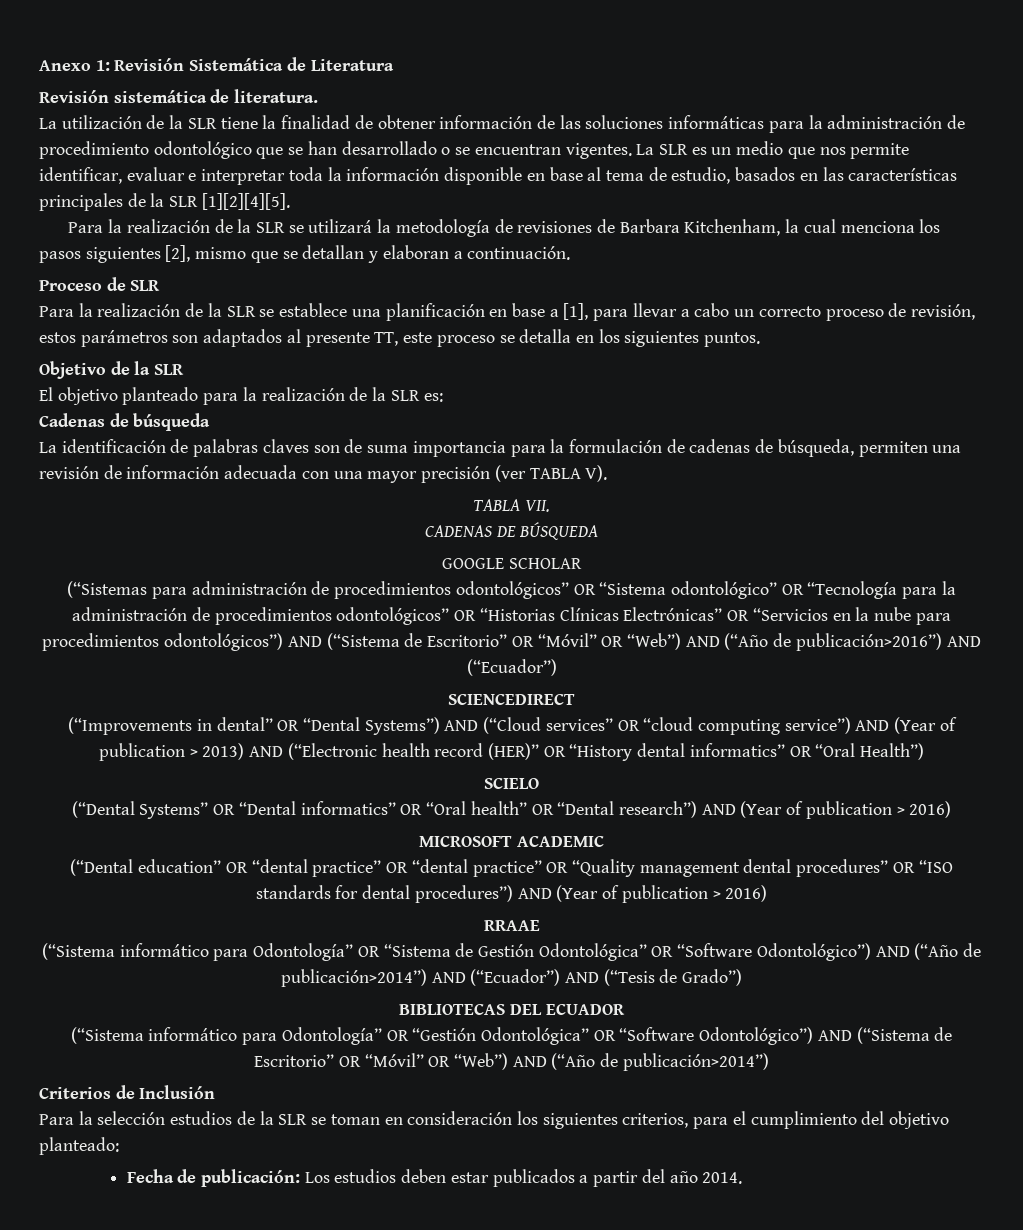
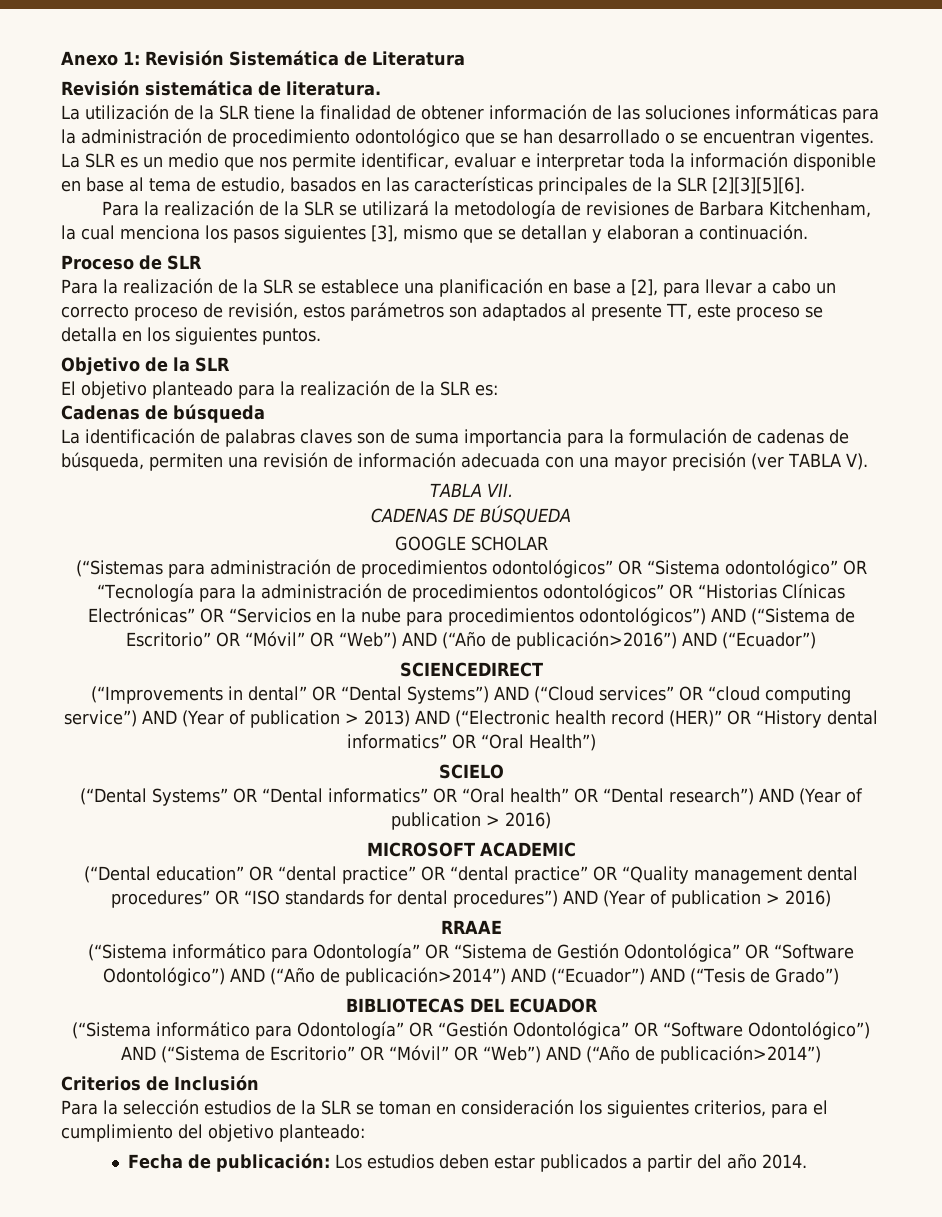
- La SLR es un medio que nos permite identificar, evaluar e interpretar toda la información disponible en base al tema de estudio, basados en las características principales de la SLR [1][2][4][5].
+ La SLR es un medio que nos permite identificar, evaluar e interpretar toda la información disponible en base al tema de estudio, basados en las características principales de la SLR [2][3][5][6].
- Para la realización de la SLR se utilizará la metodología de revisiones de Barbara Kitchenham, la cual menciona los pasos siguientes [2], mismo que se detallan y elaboran a continuación.
+ Para la realización de la SLR se utilizará la metodología de revisiones de Barbara Kitchenham, la cual menciona los pasos siguientes [3], mismo que se detallan y elaboran a continuación.
- Para la realización de la SLR se establece una planificación en base a [1], para llevar a cabo un correcto proceso de revisión, estos parámetros son adaptados al presente TT, este proceso se detalla en los siguientes puntos.
+ Para la realización de la SLR se establece una planificación en base a [2], para llevar a cabo un correcto proceso de revisión, estos parámetros son adaptados al presente TT, este proceso se detalla en los siguientes puntos.

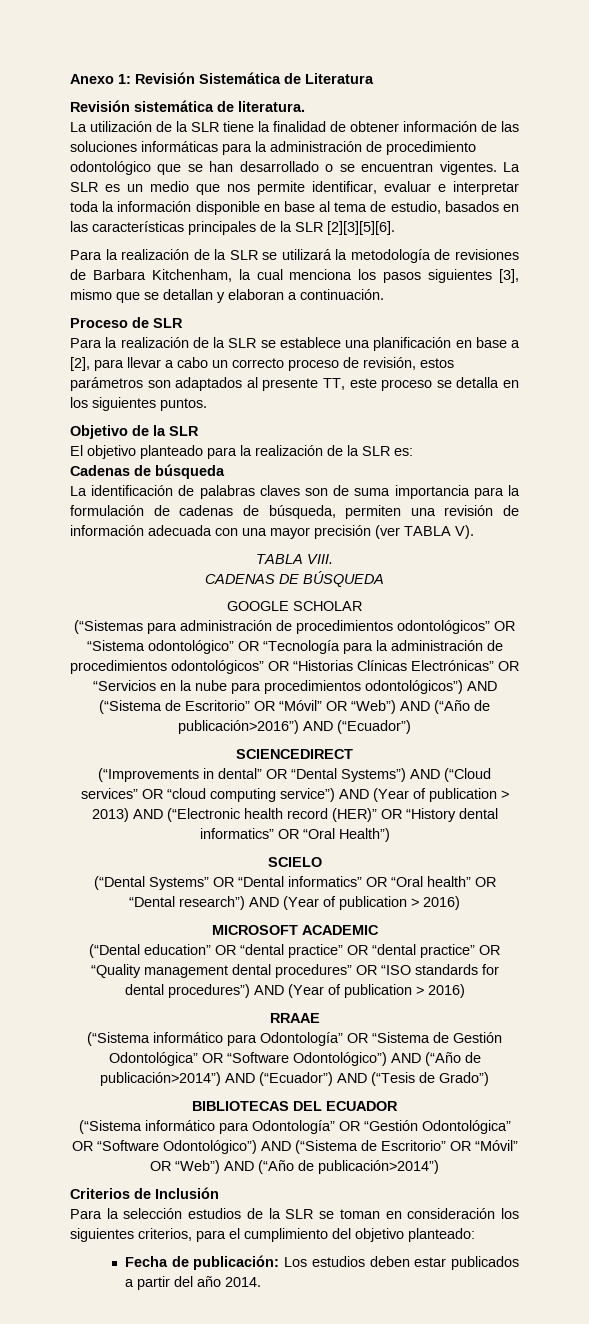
- TABLA VII.
+ TABLA VIII.

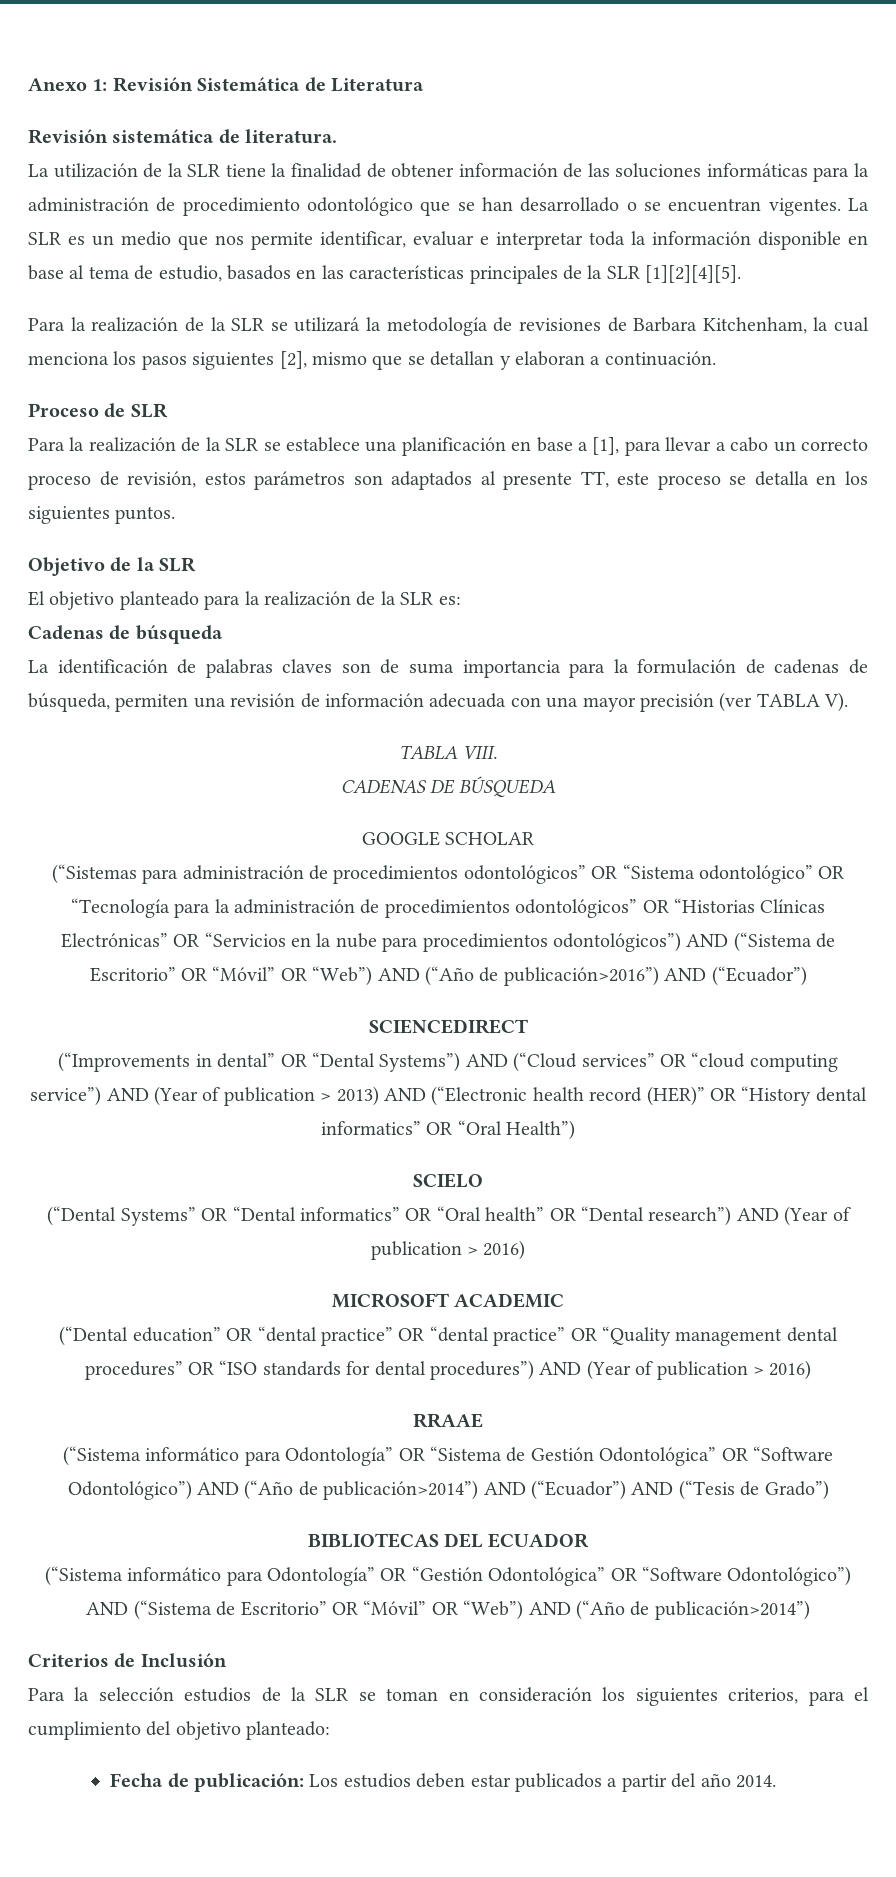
- La SLR es un medio que nos permite identificar, evaluar e interpretar toda la información disponible en base al tema de estudio, basados en las características principales de la SLR [2][3][5][6].
+ La SLR es un medio que nos permite identificar, evaluar e interpretar toda la información disponible en base al tema de estudio, basados en las características principales de la SLR [1][2][4][5].
- Para la realización de la SLR se utilizará la metodología de revisiones de Barbara Kitchenham, la cual menciona los pasos siguientes [3], mismo que se detallan y elaboran a continuación.
+ Para la realización de la SLR se utilizará la metodología de revisiones de Barbara Kitchenham, la cual menciona los pasos siguientes [2], mismo que se detallan y elaboran a continuación.
- Para la realización de la SLR se establece una planificación en base a [2], para llevar a cabo un correcto proceso de revisión, estos parámetros son adaptados al presente TT, este proceso se detalla en los siguientes puntos.
+ Para la realización de la SLR se establece una planificación en base a [1], para llevar a cabo un correcto proceso de revisión, estos parámetros son adaptados al presente TT, este proceso se detalla en los siguientes puntos.

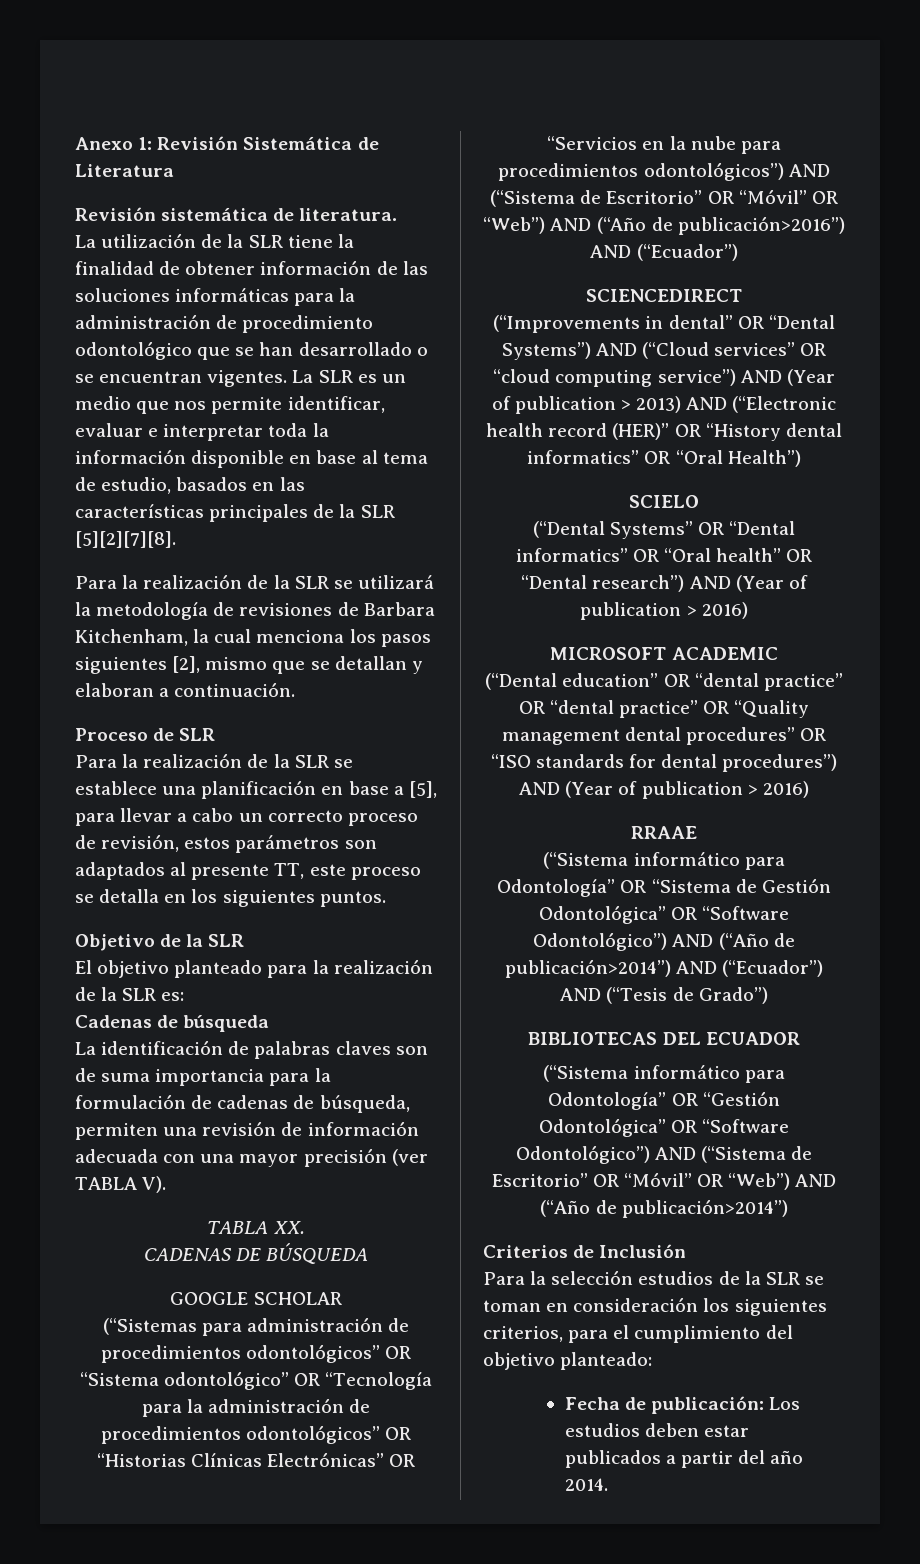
- La SLR es un medio que nos permite identificar, evaluar e interpretar toda la información disponible en base al tema de estudio, basados en las características principales de la SLR [1][2][4][5].
+ La SLR es un medio que nos permite identificar, evaluar e interpretar toda la información disponible en base al tema de estudio, basados en las características principales de la SLR [5][2][7][8].
- Para la realización de la SLR se establece una planificación en base a [1], para llevar a cabo un correcto proceso de revisión, estos parámetros son adaptados al presente TT, este proceso se detalla en los siguientes puntos.
+ Para la realización de la SLR se establece una planificación en base a [5], para llevar a cabo un correcto proceso de revisión, estos parámetros son adaptados al presente TT, este proceso se detalla en los siguientes puntos.
- TABLA VIII.
+ TABLA XX.

